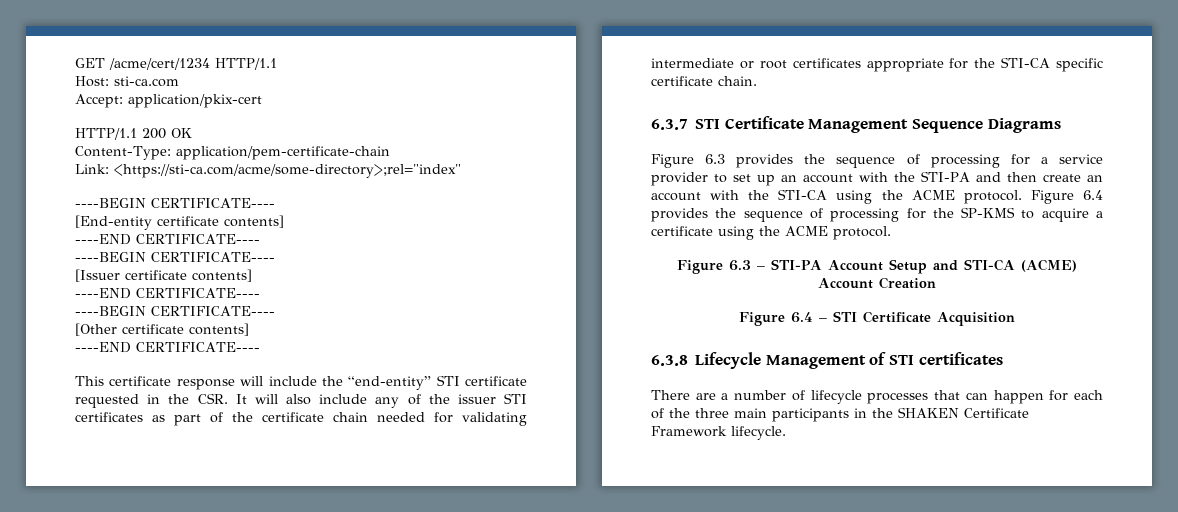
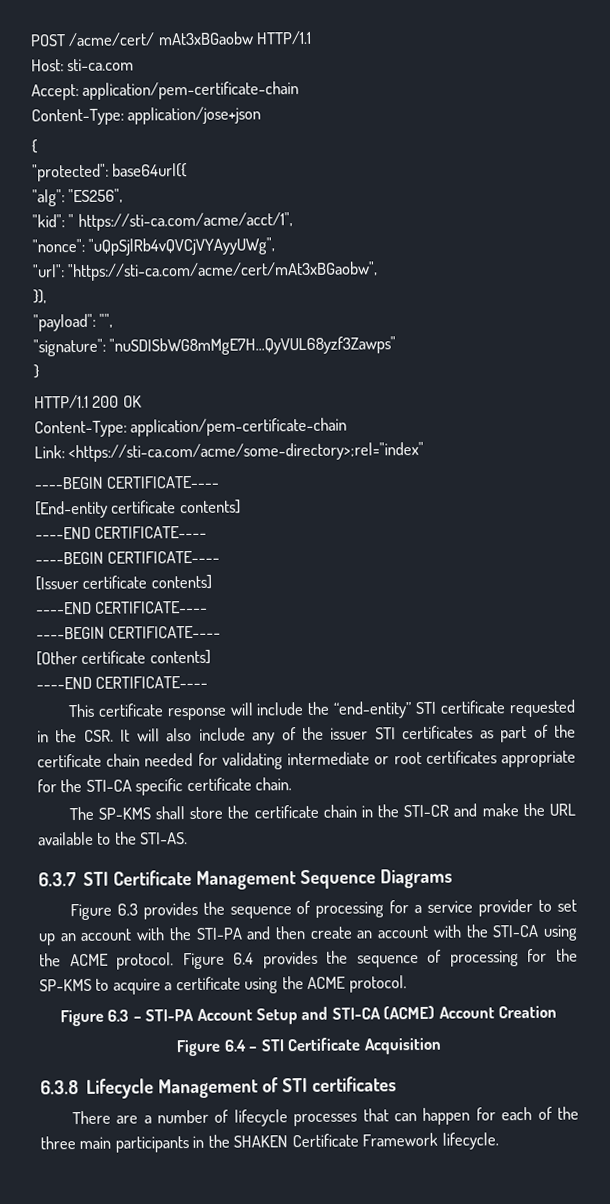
- GET /acme/cert/1234 HTTP/1.1
+ POST /acme/cert/ mAt3xBGaobw HTTP/1.1
- Accept: application/pkix-cert
+ Accept: application/pem-certificate-chain
+ Content-Type: application/jose+json
+ {
+ "protected": base64url({
+ "alg": "ES256",
+ "kid": " https://sti-ca.com/acme/acct/1",
+ "nonce": "uQpSjlRb4vQVCjVYAyyUWg",
+ "url": "https://sti-ca.com/acme/cert/mAt3xBGaobw",
+ }),
+ "payload": "",
+ "signature": "nuSDISbWG8mMgE7H...QyVUL68yzf3Zawps"
+ }
+ The SP-KMS shall store the certificate chain in the STI-CR and make the URL available to the STI-AS.

